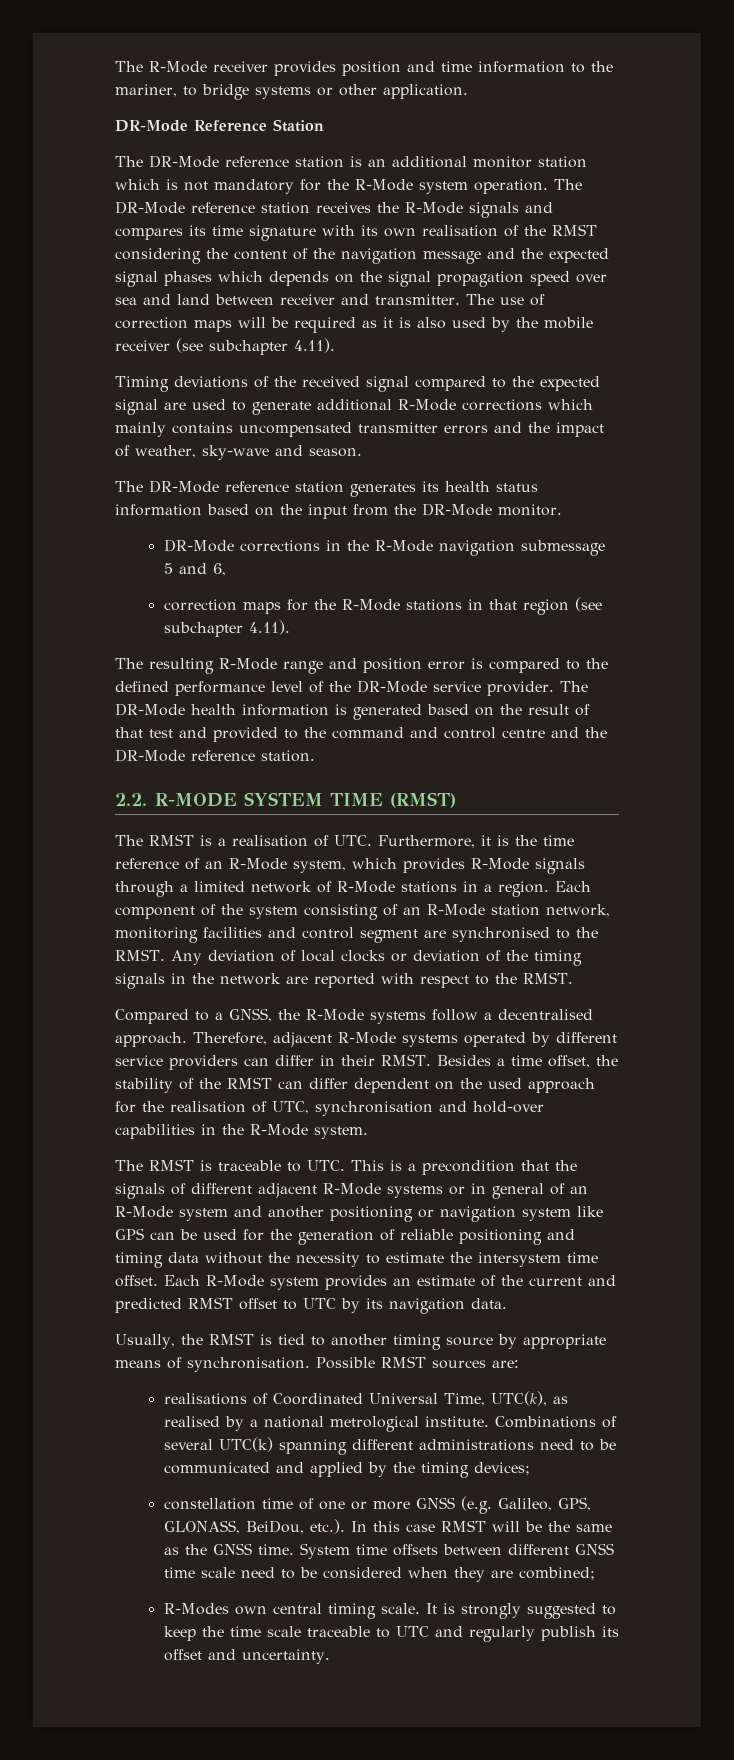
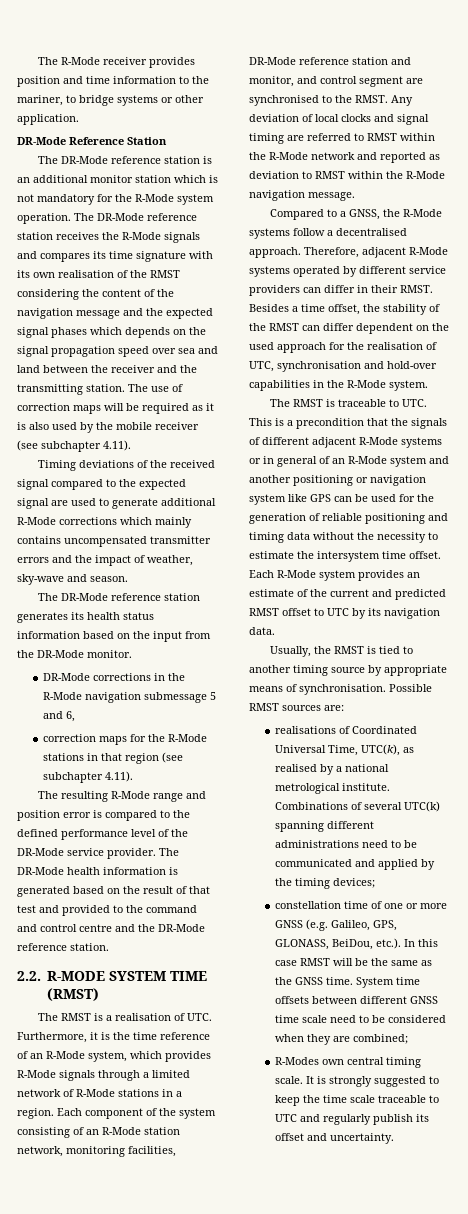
- The DR-Mode reference station receives the R-Mode signals and compares its time signature with its own realisation of the RMST considering the content of the navigation message and the expected signal phases which depends on the signal propagation speed over sea and land between receiver and transmitter.
+ The DR-Mode reference station receives the R-Mode signals and compares its time signature with its own realisation of the RMST considering the content of the navigation message and the expected signal phases which depends on the signal propagation speed over sea and land between the receiver and the transmitting station.
- Each component of the system consisting of an R-Mode station network, monitoring facilities and control segment are synchronised to the RMST.
+ Each component of the system consisting of an R-Mode station network, monitoring facilities, DR-Mode reference station and monitor, and control segment are synchronised to the RMST.
- Any deviation of local clocks or deviation of the timing signals in the network are reported with respect to the RMST.
+ Any deviation of local clocks and signal timing are referred to RMST within the R-Mode network and reported as deviation to RMST within the R-Mode navigation message.

